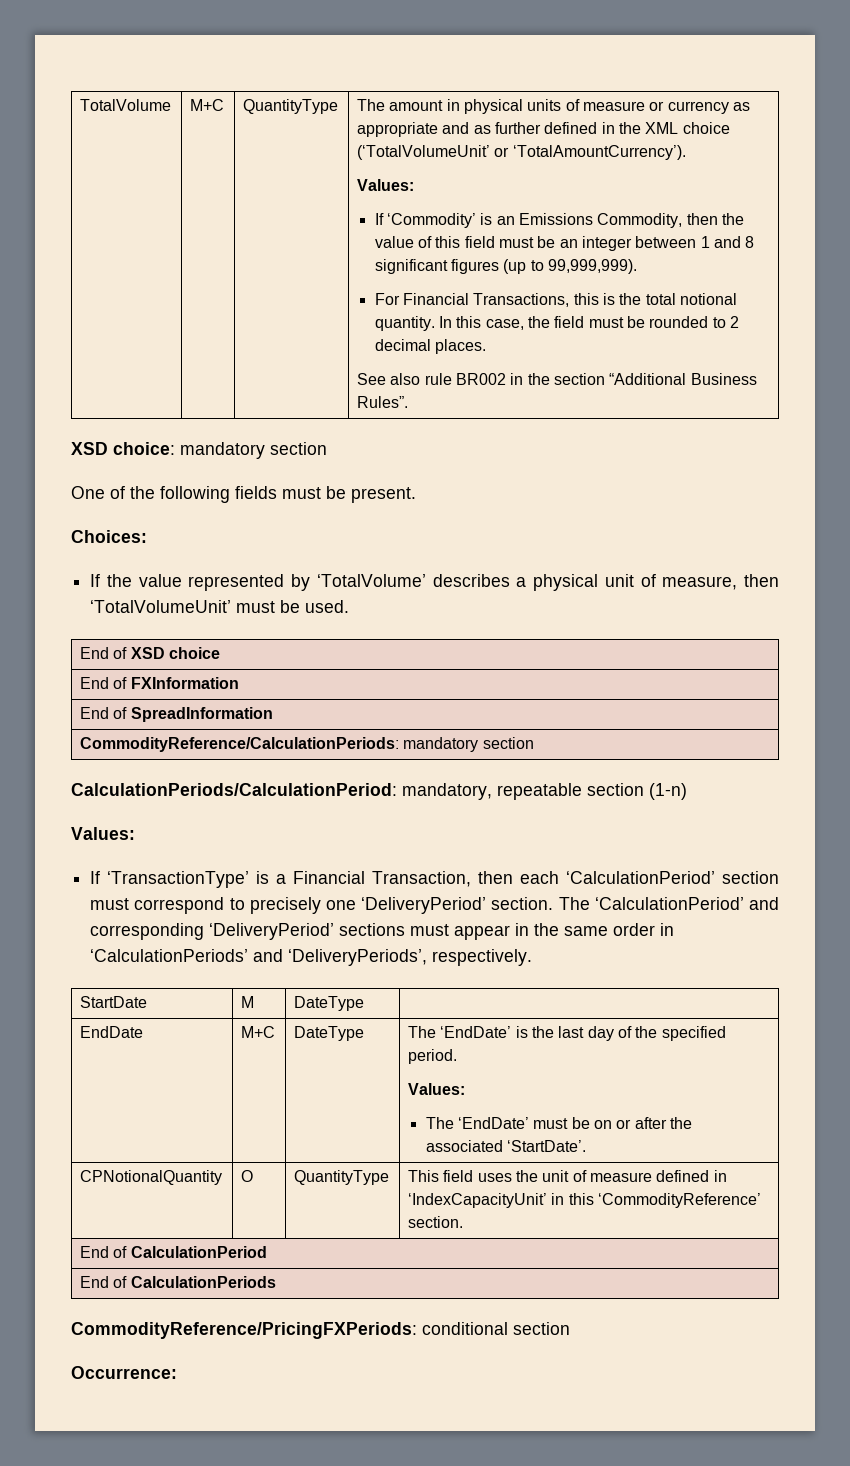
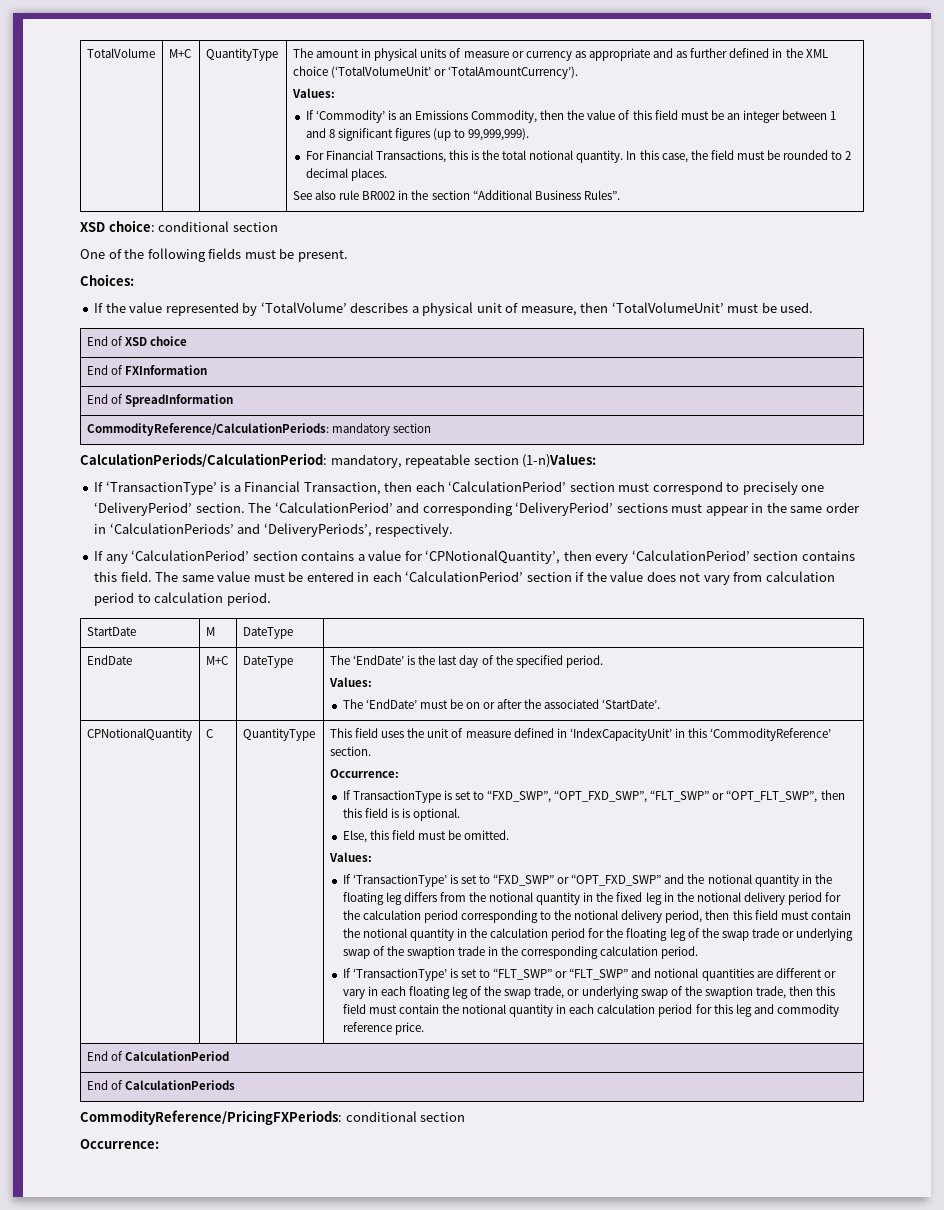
- XSD choice: mandatory section
+ XSD choice: conditional section
- CalculationPeriods/CalculationPeriod: mandatory, repeatable section (1-n)
- Values:
+ CalculationPeriods/CalculationPeriod: mandatory, repeatable section (1-n)Values:
+ If any ‘CalculationPeriod’ section contains a value for ‘CPNotionalQuantity’, then every ‘CalculationPeriod’ section contains this field. The same value must be entered in each ‘CalculationPeriod’ section if the value does not vary from calculation period to calculation period.
- O
+ C
  This field uses the unit of measure defined in ‘IndexCapacityUnit’ in this ‘CommodityReference’ section.
+ Occurrence:
+ If TransactionType is set to “FXD_SWP”, “OPT_FXD_SWP”, “FLT_SWP” or “OPT_FLT_SWP”, then this field is is optional.
+ Else, this field must be omitted.
+ Values:
+ If ‘TransactionType’ is set to “FXD_SWP” or “OPT_FXD_SWP” and the notional quantity in the floating leg differs from the notional quantity in the fixed leg in the notional delivery period for the calculation period corresponding to the notional delivery period, then this field must contain the notional quantity in the calculation period for the floating leg of the swap trade or underlying swap of the swaption trade in the corresponding calculation period.
+ If ‘TransactionType’ is set to “FLT_SWP” or “FLT_SWP” and notional quantities are different or vary in each floating leg of the swap trade, or underlying swap of the swaption trade, then this field must contain the notional quantity in each calculation period for this leg and commodity reference price.

